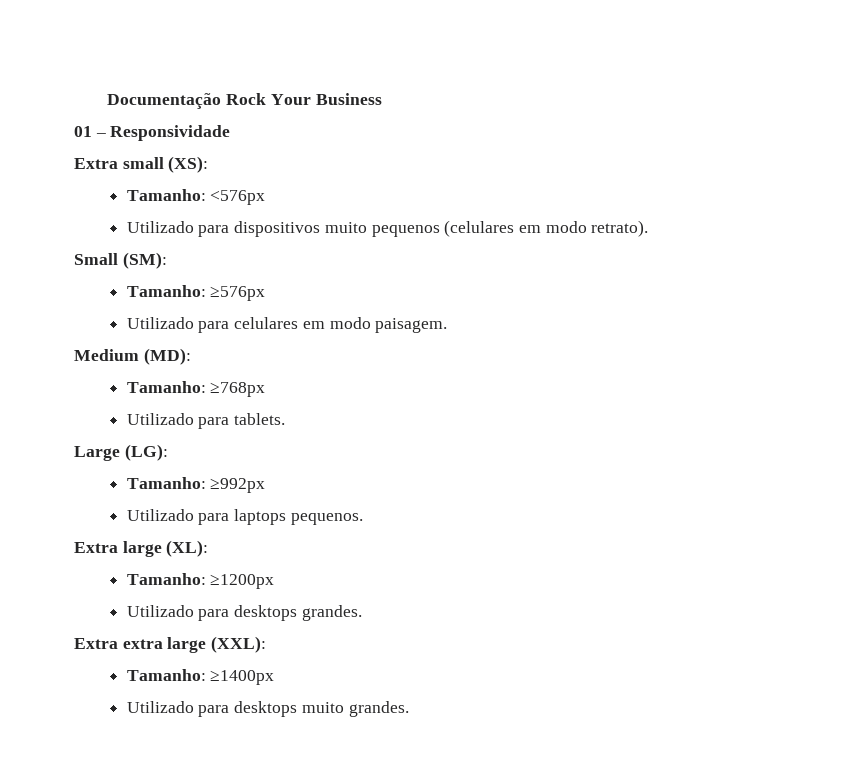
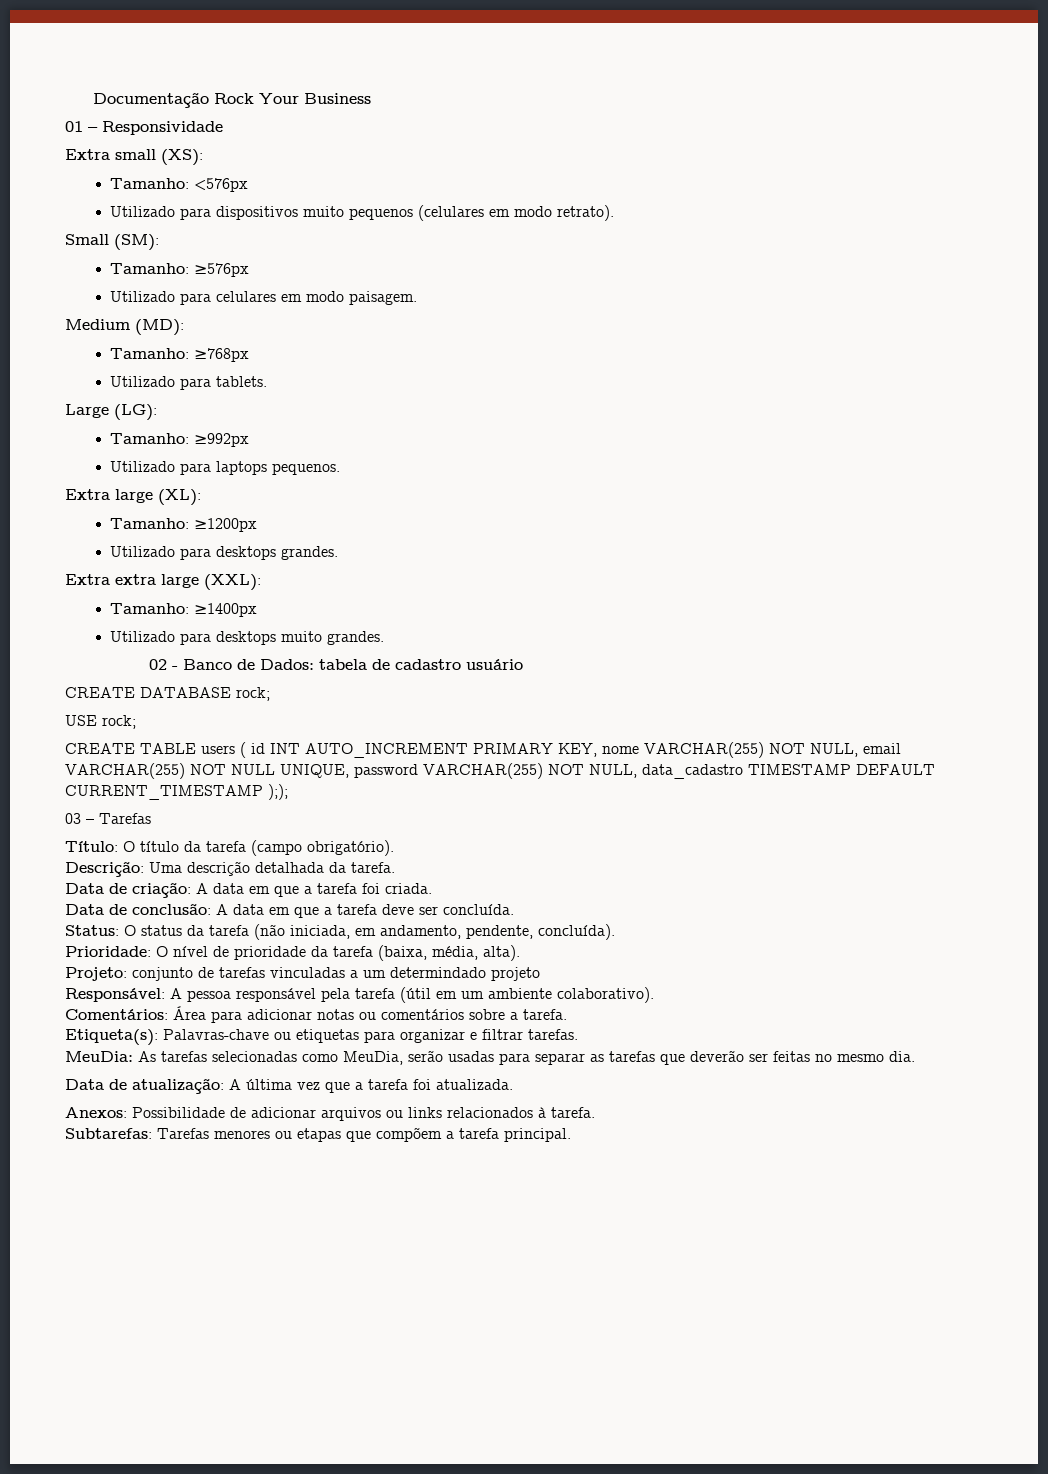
+ 02 - Banco de Dados: tabela de cadastro usuário
+ CREATE DATABASE rock;
+ USE rock;
+ CREATE TABLE users ( id INT AUTO_INCREMENT PRIMARY KEY, nome VARCHAR(255) NOT NULL, email VARCHAR(255) NOT NULL UNIQUE, password VARCHAR(255) NOT NULL, data_cadastro TIMESTAMP DEFAULT CURRENT_TIMESTAMP ););
+ 03 – Tarefas
+ Título: O título da tarefa (campo obrigatório).
+ Descrição: Uma descrição detalhada da tarefa.
+ Data de criação: A data em que a tarefa foi criada.
+ Data de conclusão: A data em que a tarefa deve ser concluída.
+ Status: O status da tarefa (não iniciada, em andamento, pendente, concluída).
+ Prioridade: O nível de prioridade da tarefa (baixa, média, alta).
+ Projeto: conjunto de tarefas vinculadas a um determindado projeto
+ Responsável: A pessoa responsável pela tarefa (útil em um ambiente colaborativo).
+ Comentários: Área para adicionar notas ou comentários sobre a tarefa.
+ Etiqueta(s): Palavras-chave ou etiquetas para organizar e filtrar tarefas.
+ MeuDia: As tarefas selecionadas como MeuDia, serão usadas para separar as tarefas que deverão ser feitas no mesmo dia.
+ Data de atualização: A última vez que a tarefa foi atualizada.
+ Anexos: Possibilidade de adicionar arquivos ou links relacionados à tarefa.
+ Subtarefas: Tarefas menores ou etapas que compõem a tarefa principal.

